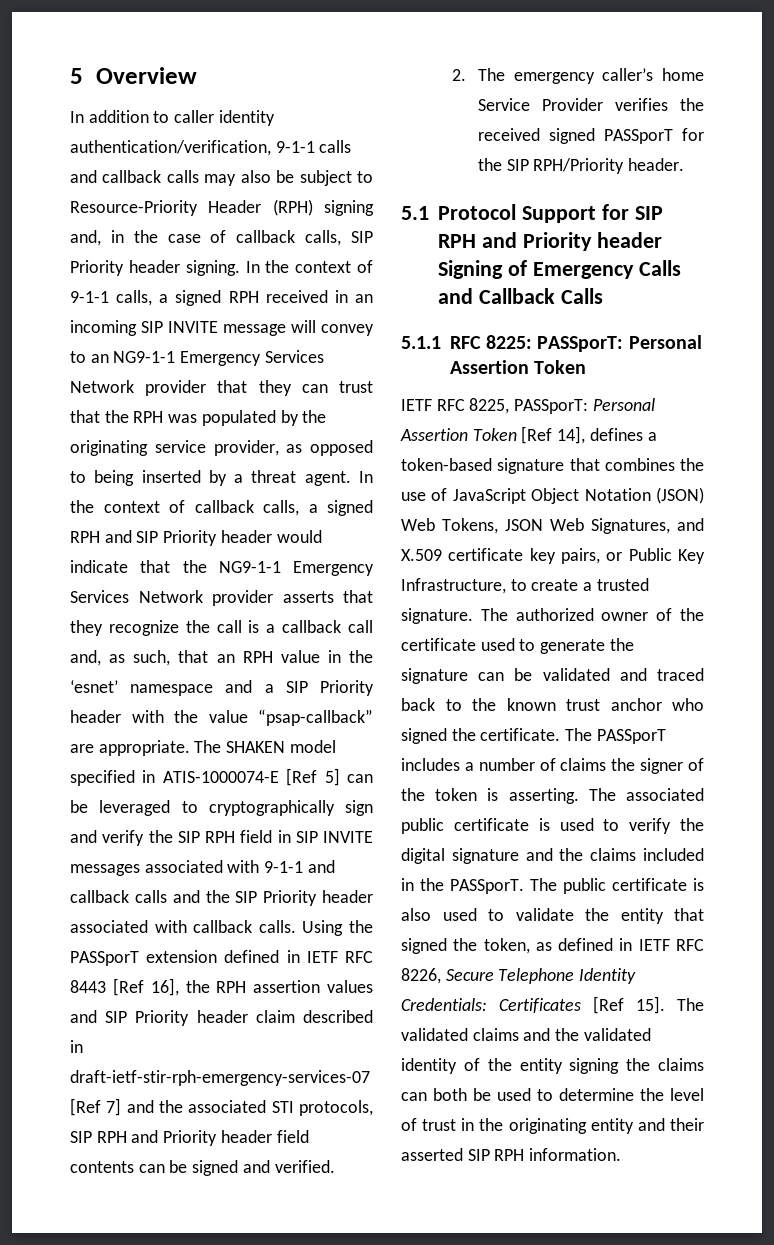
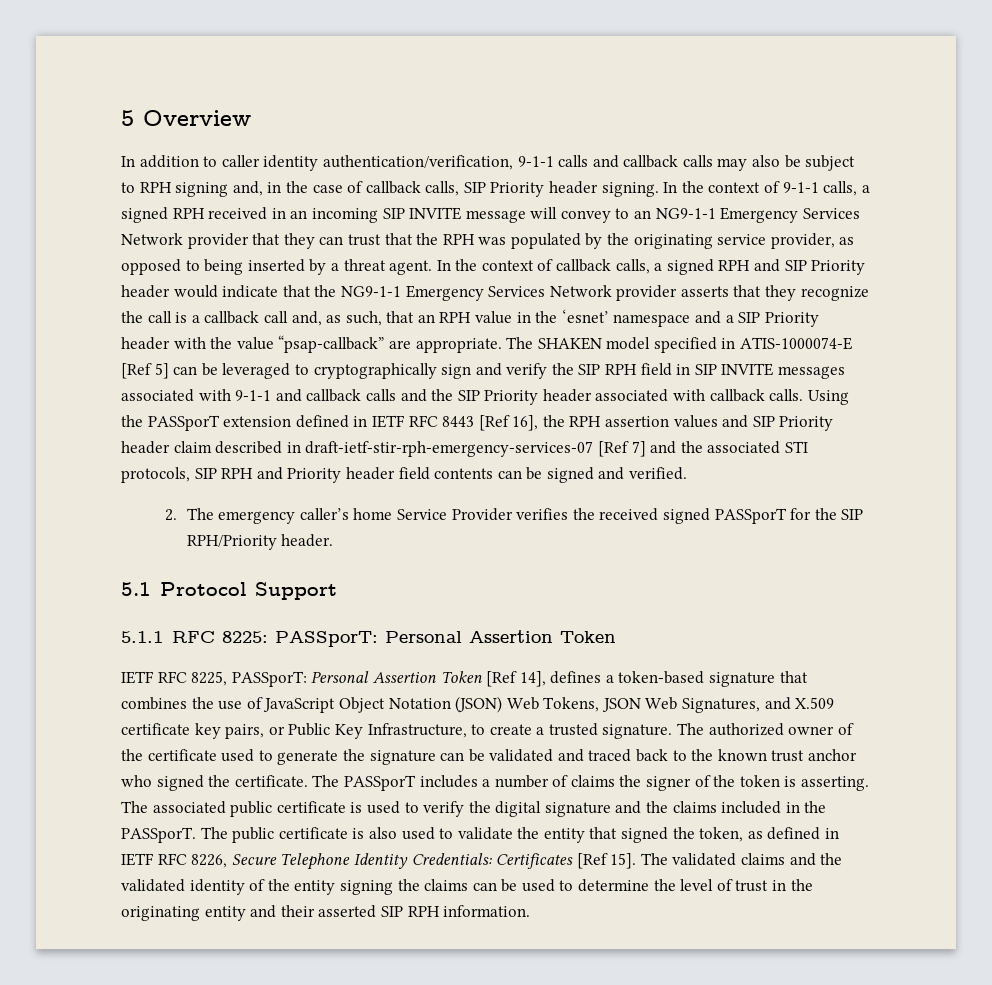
- In addition to caller identity authentication/verification, 9-1-1 calls and callback calls may also be subject to Resource-Priority Header (RPH) signing and, in the case of callback calls, SIP Priority header signing.
+ In addition to caller identity authentication/verification, 9-1-1 calls and callback calls may also be subject to RPH signing and, in the case of callback calls, SIP Priority header signing.
- 5.1 Protocol Support for SIP RPH and Priority header Signing of Emergency Calls and Callback Calls
+ 5.1 Protocol Support
- The validated claims and the validated identity of the entity signing the claims can both be used to determine the level of trust in the originating entity and their asserted SIP RPH information.
+ The validated claims and the validated identity of the entity signing the claims can be used to determine the level of trust in the originating entity and their asserted SIP RPH information.

